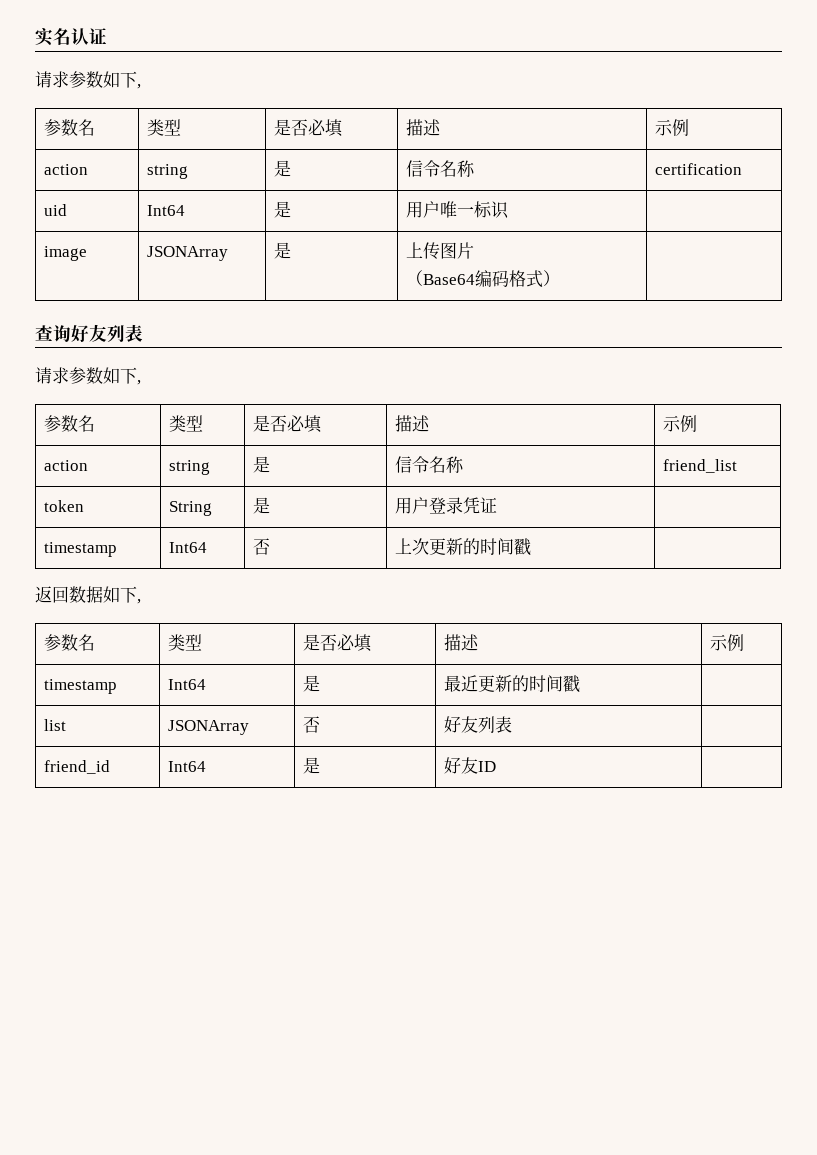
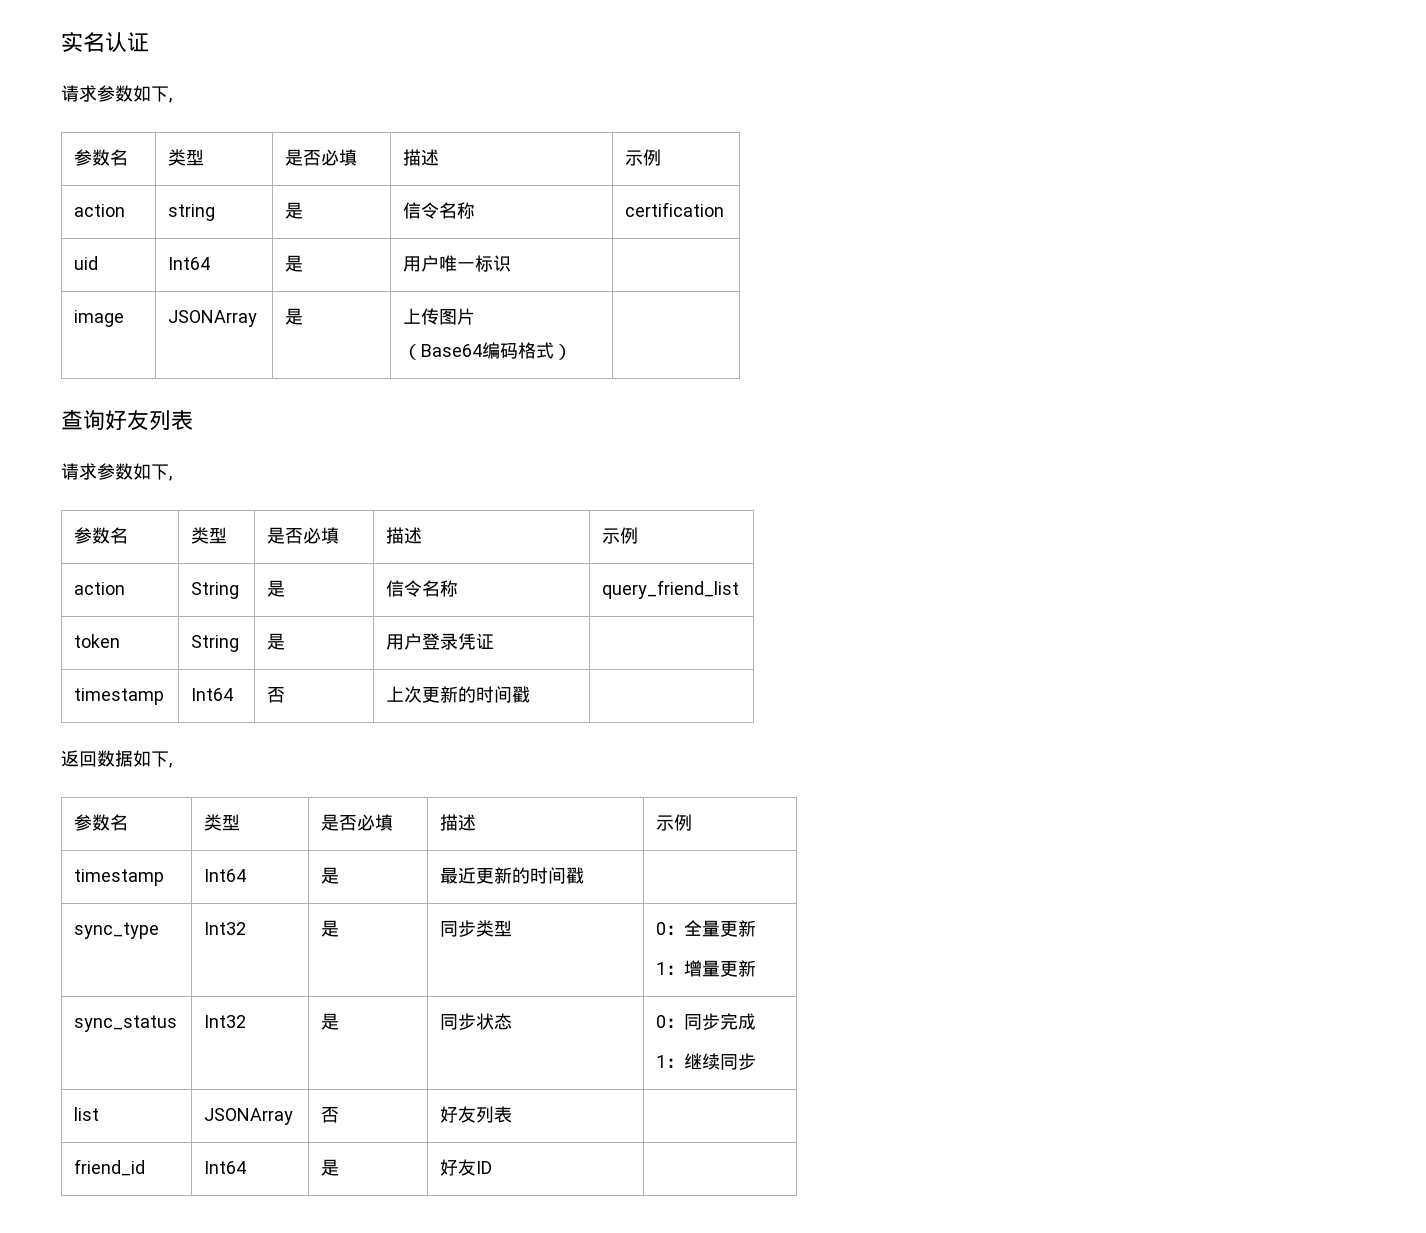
- action | string | 是 | 信令名称 | friend_list
+ action | String | 是 | 信令名称 | query_friend_list
+ sync_type | Int32 | 是 | 同步类型 | 0：全量更新
+ 1：增量更新
+ sync_status | Int32 | 是 | 同步状态 | 0：同步完成
+ 1：继续同步

